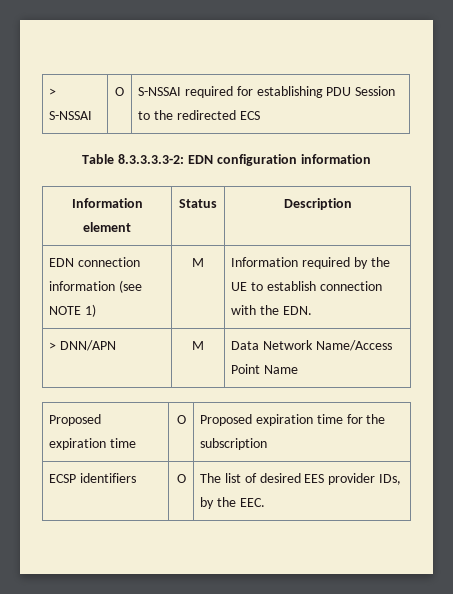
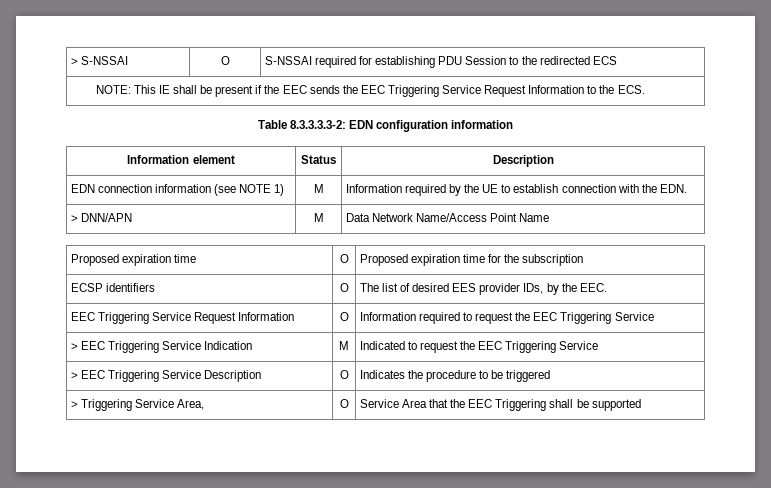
+ NOTE: This IE shall be present if the EEC sends the EEC Triggering Service Request Information to the ECS.
+ EEC Triggering Service Request Information | O | Information required to request the EEC Triggering Service
+ > EEC Triggering Service Indication | M | Indicated to request the EEC Triggering Service
+ > EEC Triggering Service Description | O | Indicates the procedure to be triggered
+ > Triggering Service Area, | O | Service Area that the EEC Triggering shall be supported

